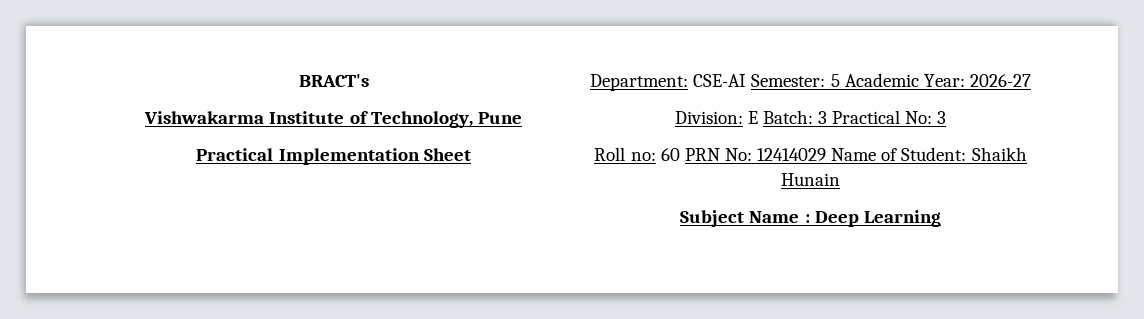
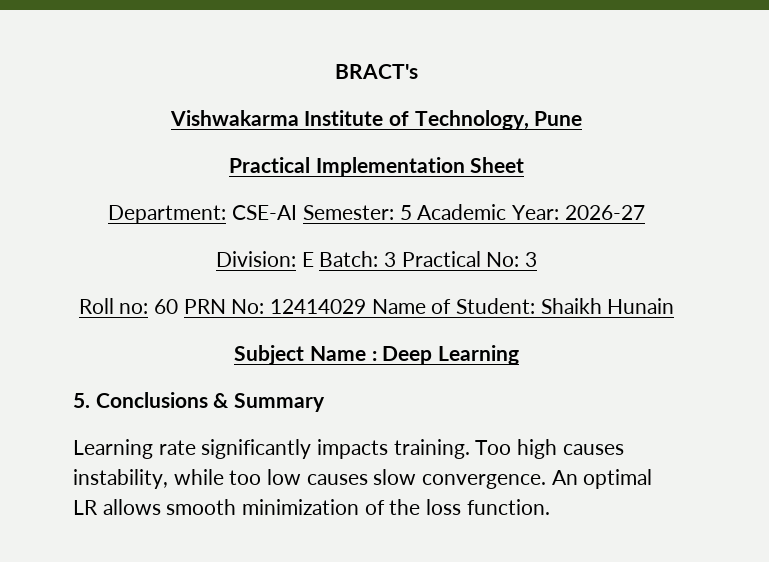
+ 5. Conclusions & Summary
+ Learning rate significantly impacts training. Too high causes instability, while too low causes slow convergence. An optimal LR allows smooth minimization of the loss function.

